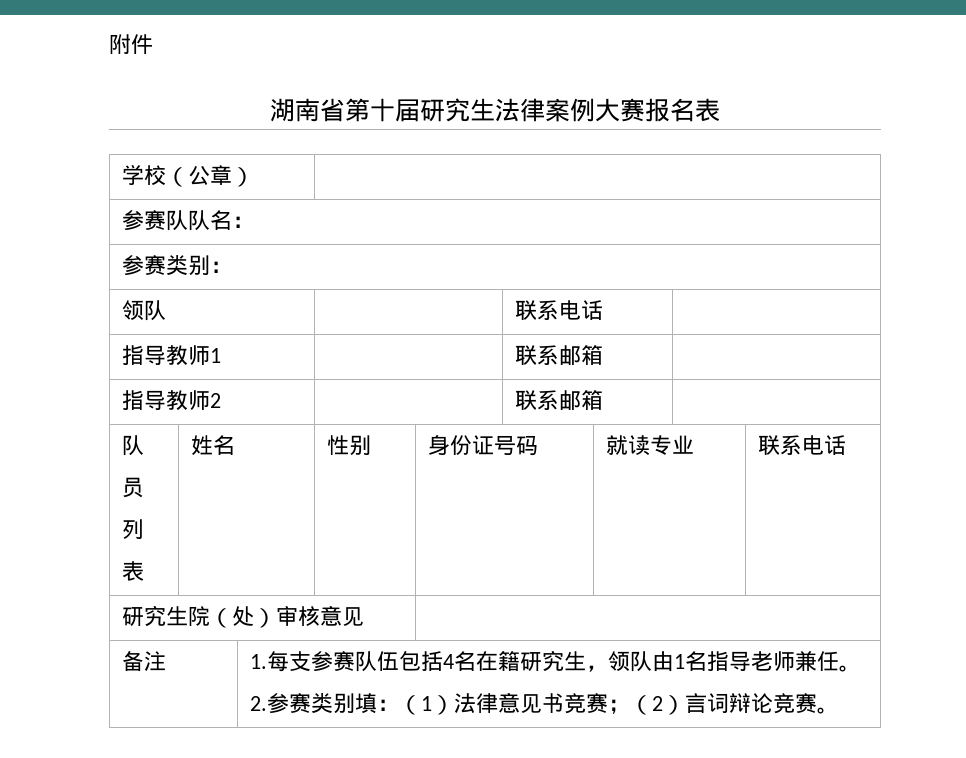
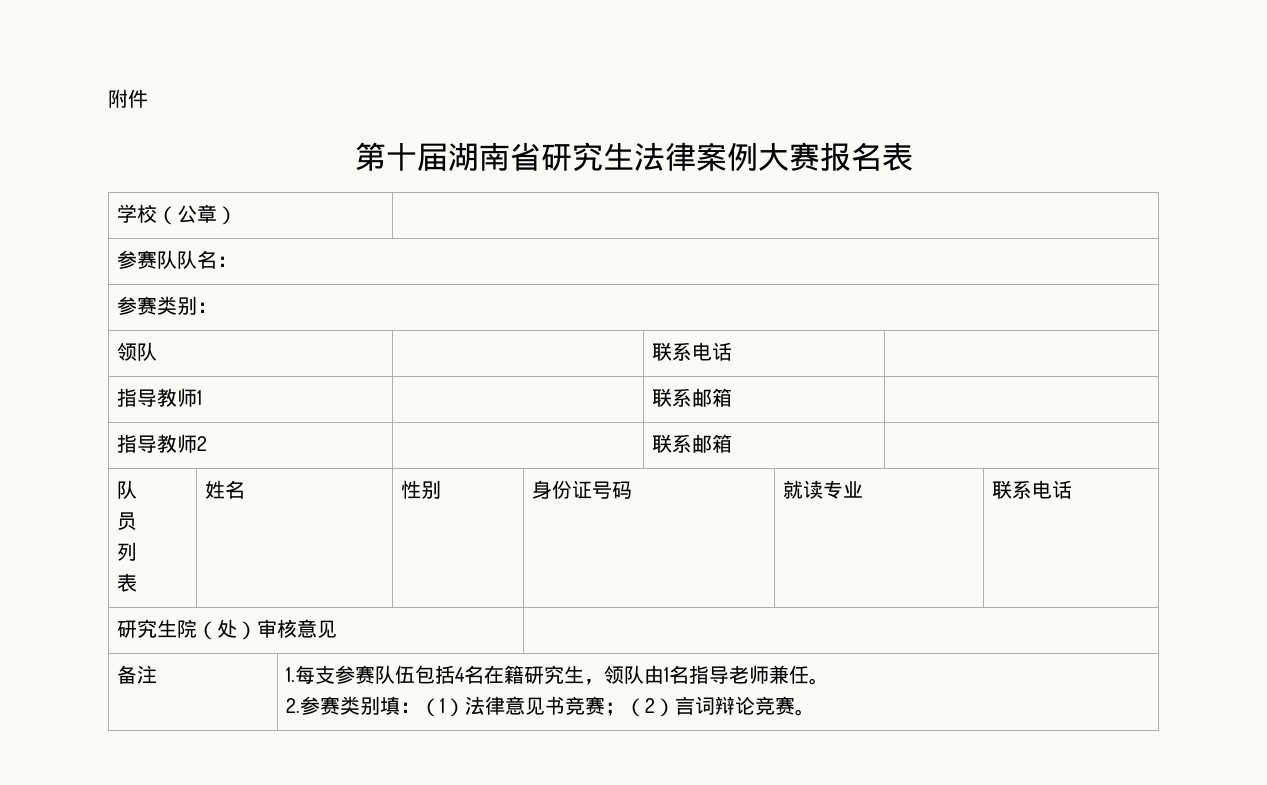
- 湖南省第十届研究生法律案例大赛报名表
+ 第十届湖南省研究生法律案例大赛报名表

